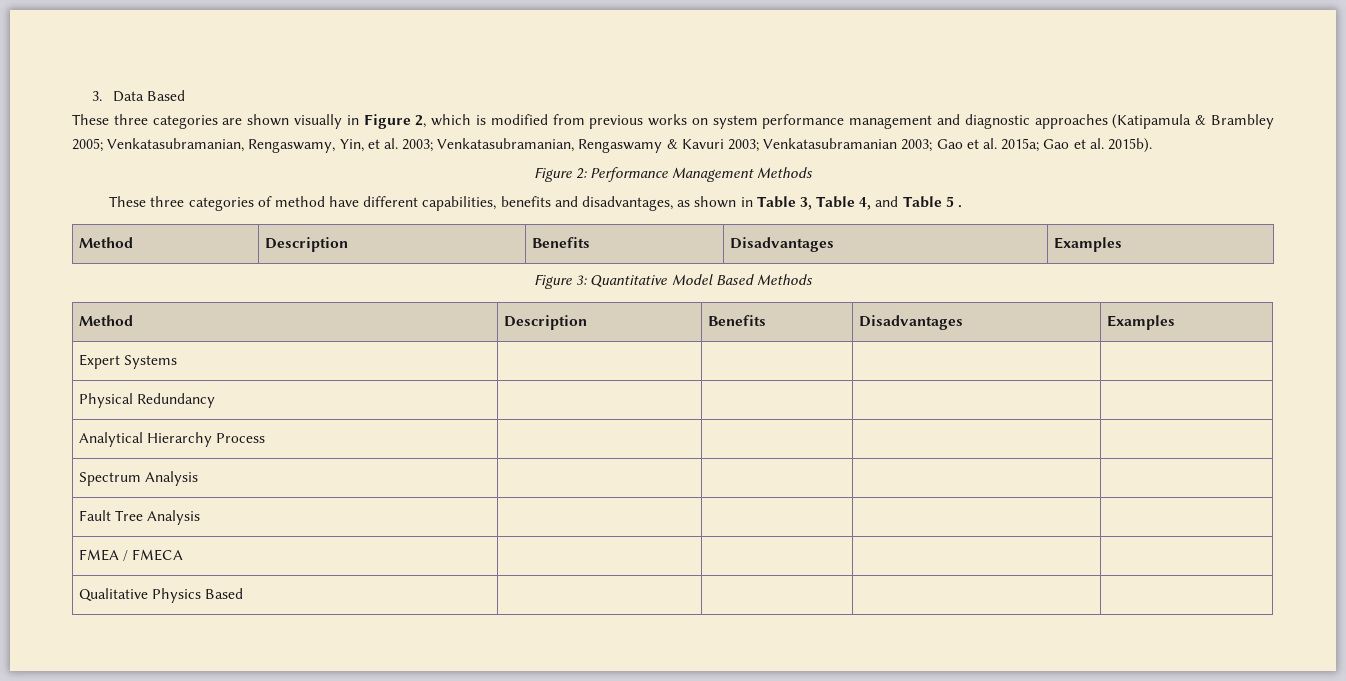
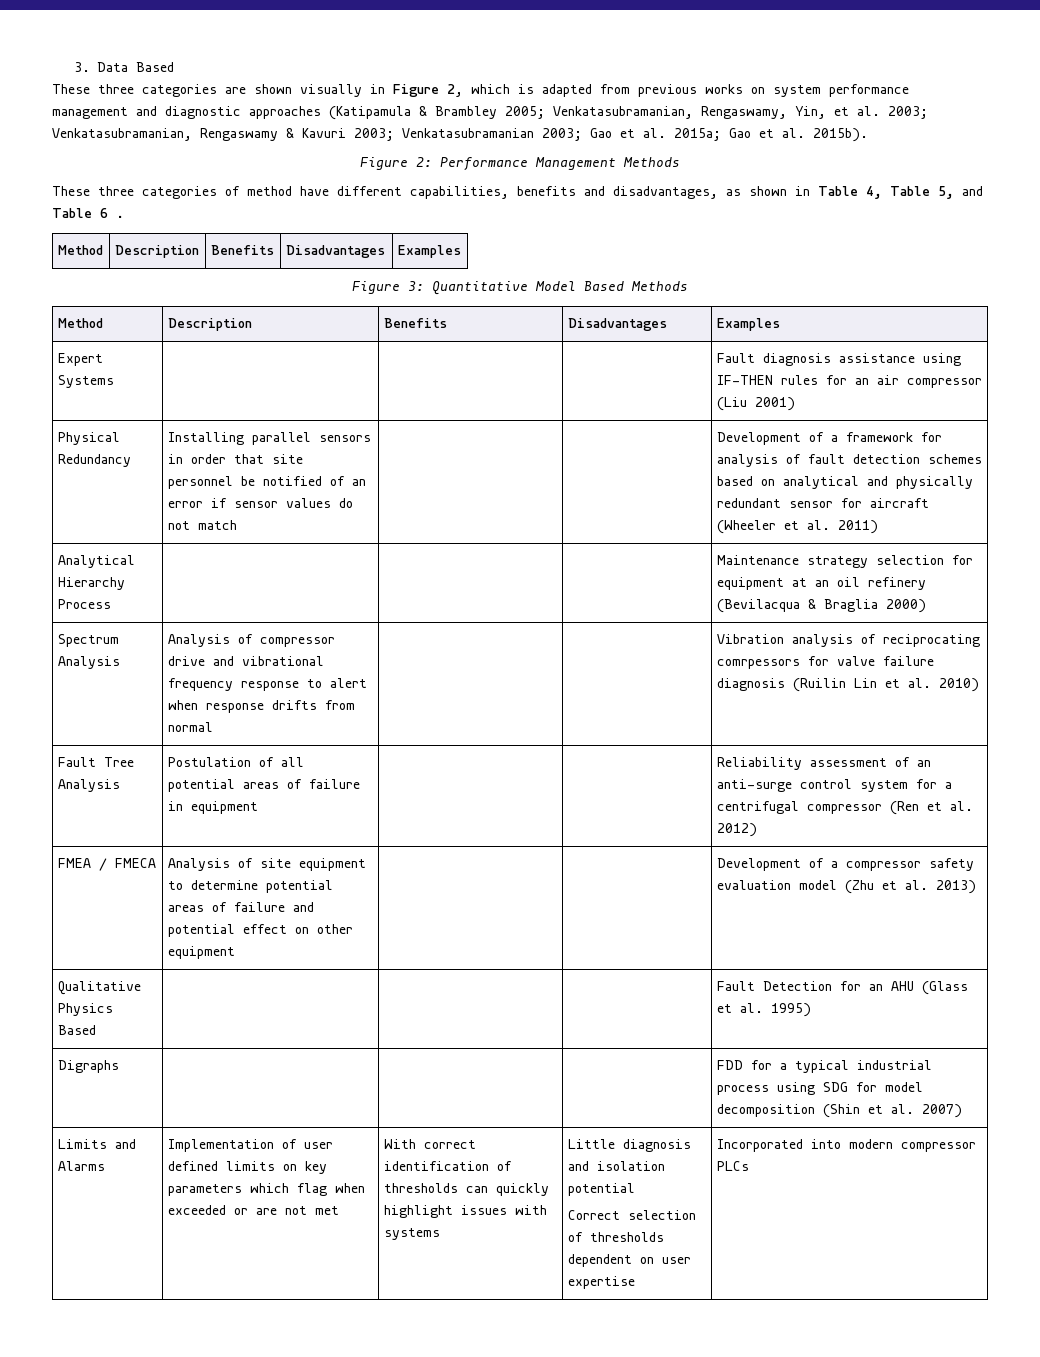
- These three categories are shown visually in Figure 2, which is modified from previous works on system performance management and diagnostic approaches (Katipamula & Brambley 2005; Venkatasubramanian, Rengaswamy, Yin, et al. 2003; Venkatasubramanian, Rengaswamy & Kavuri 2003; Venkatasubramanian 2003; Gao et al. 2015a; Gao et al. 2015b).
+ These three categories are shown visually in Figure 2, which is adapted from previous works on system performance management and diagnostic approaches (Katipamula & Brambley 2005; Venkatasubramanian, Rengaswamy, Yin, et al. 2003; Venkatasubramanian, Rengaswamy & Kavuri 2003; Venkatasubramanian 2003; Gao et al. 2015a; Gao et al. 2015b).
- These three categories of method have different capabilities, benefits and disadvantages, as shown in Table 3, Table 4, and Table 5 .
+ These three categories of method have different capabilities, benefits and disadvantages, as shown in Table 4, Table 5, and Table 6 .
- Expert Systems | | | |
- Physical Redundancy | | | |
- Analytical Hierarchy Process | | | |
- Spectrum Analysis | | | |
- Fault Tree Analysis | | | |
- FMEA / FMECA | | | |
- Qualitative Physics Based | | | |
+ Expert Systems | | | | Fault diagnosis assistance using IF-THEN rules for an air compressor (Liu 2001)
+ Physical Redundancy | Installing parallel sensors in order that site personnel be notified of an error if sensor values do not match | | | Development of a framework for analysis of fault detection schemes based on analytical and physically redundant sensor for aircraft (Wheeler et al. 2011)
+ Analytical Hierarchy Process | | | | Maintenance strategy selection for equipment at an oil refinery (Bevilacqua & Braglia 2000)
+ Spectrum Analysis | Analysis of compressor drive and vibrational frequency response to alert when response drifts from normal | | | Vibration analysis of reciprocating comrpessors for valve failure diagnosis (Ruilin Lin et al. 2010)
+ Fault Tree Analysis | Postulation of all potential areas of failure in equipment | | | Reliability assessment of an anti-surge control system for a centrifugal compressor (Ren et al. 2012)
+ FMEA / FMECA | Analysis of site equipment to determine potential areas of failure and potential effect on other equipment | | | Development of a compressor safety evaluation model (Zhu et al. 2013)
+ Qualitative Physics Based | | | | Fault Detection for an AHU (Glass et al. 1995)
+ Digraphs | | | | FDD for a typical industrial process using SDG for model decomposition (Shin et al. 2007)
+ Limits and Alarms | Implementation of user defined limits on key parameters which flag when exceeded or are not met | With correct identification of thresholds can quickly highlight issues with systems | Little diagnosis and isolation potential
+ Correct selection of thresholds dependent on user expertise | Incorporated into modern compressor PLCs

